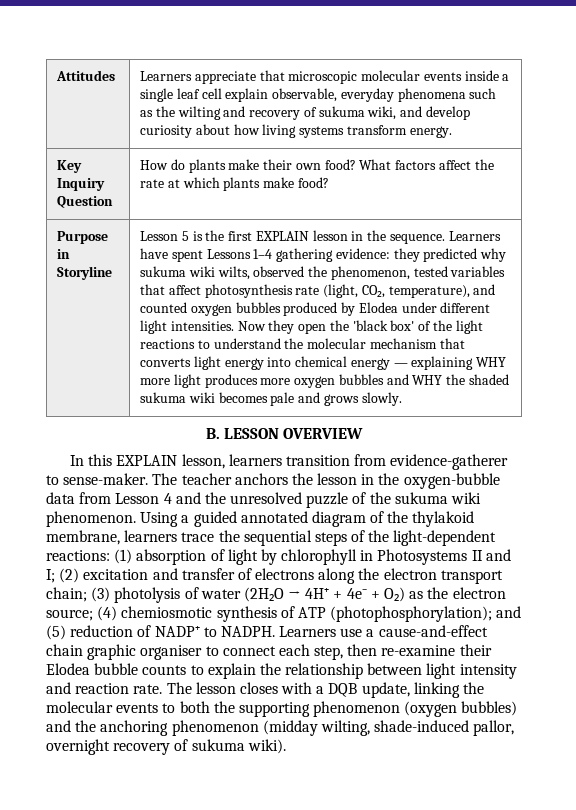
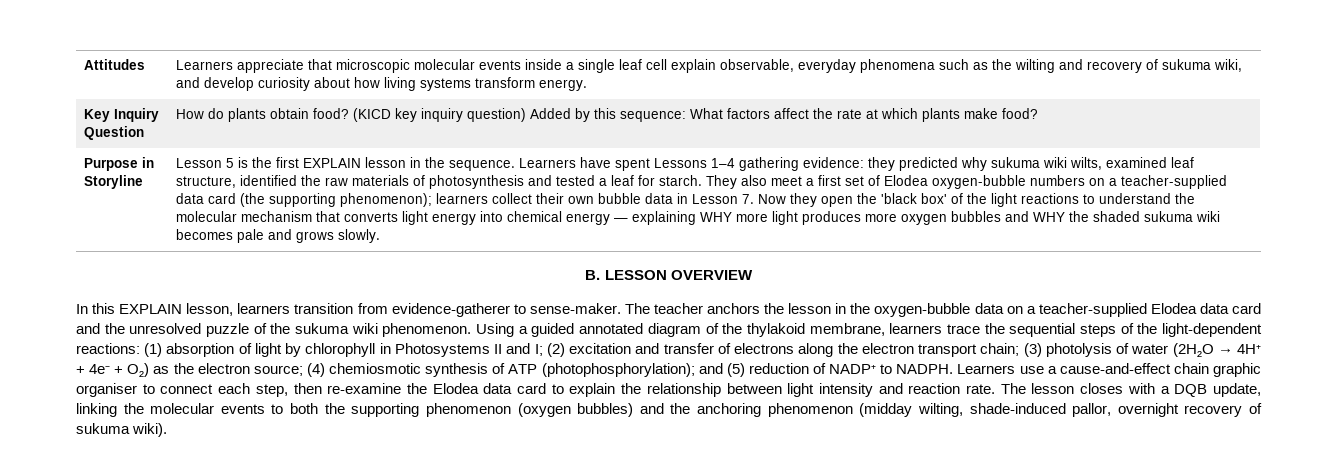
- Key Inquiry Question | How do plants make their own food? What factors affect the rate at which plants make food?
+ Key Inquiry Question | How do plants obtain food? (KICD key inquiry question) Added by this sequence: What factors affect the rate at which plants make food?
- Learners have spent Lessons 1–4 gathering evidence: they predicted why sukuma wiki wilts, observed the phenomenon, tested variables that affect photosynthesis rate (light, CO₂, temperature), and counted oxygen bubbles produced by Elodea under different light intensities. Now they open the 'black box' of the light reactions to understand the molecular mechanism that converts light energy into chemical energy — explaining WHY more light produces more oxygen bubbles and WHY the shaded sukuma wiki becomes pale and grows slowly.
+ Learners have spent Lessons 1–4 gathering evidence: they predicted why sukuma wiki wilts, examined leaf structure, identified the raw materials of photosynthesis and tested a leaf for starch. They also meet a first set of Elodea oxygen-bubble numbers on a teacher-supplied data card (the supporting phenomenon); learners collect their own bubble data in Lesson 7. Now they open the 'black box' of the light reactions to understand the molecular mechanism that converts light energy into chemical energy — explaining WHY more light produces more oxygen bubbles and WHY the shaded sukuma wiki becomes pale and grows slowly.
- The teacher anchors the lesson in the oxygen-bubble data from Lesson 4 and the unresolved puzzle of the sukuma wiki phenomenon.
+ The teacher anchors the lesson in the oxygen-bubble data on a teacher-supplied Elodea data card and the unresolved puzzle of the sukuma wiki phenomenon.
- Learners use a cause-and-effect chain graphic organiser to connect each step, then re-examine their Elodea bubble counts to explain the relationship between light intensity and reaction rate.
+ Learners use a cause-and-effect chain graphic organiser to connect each step, then re-examine the Elodea data card to explain the relationship between light intensity and reaction rate.

